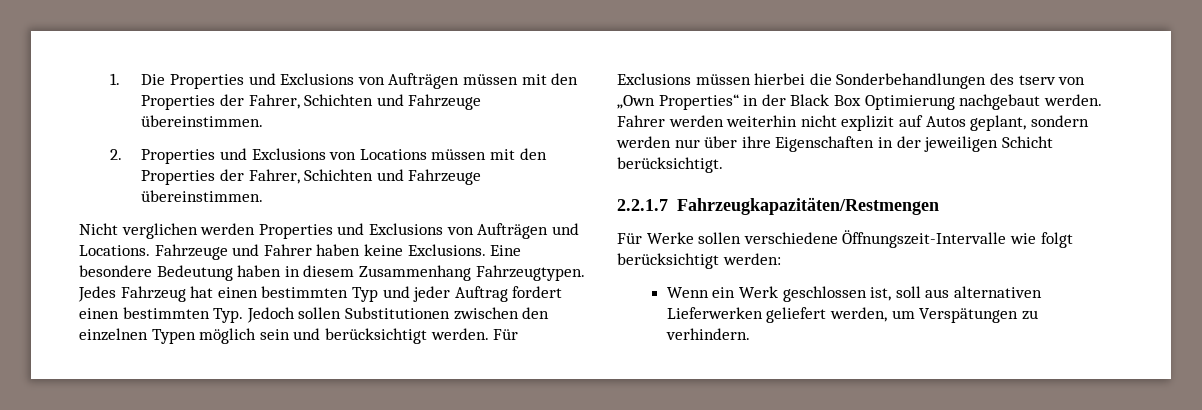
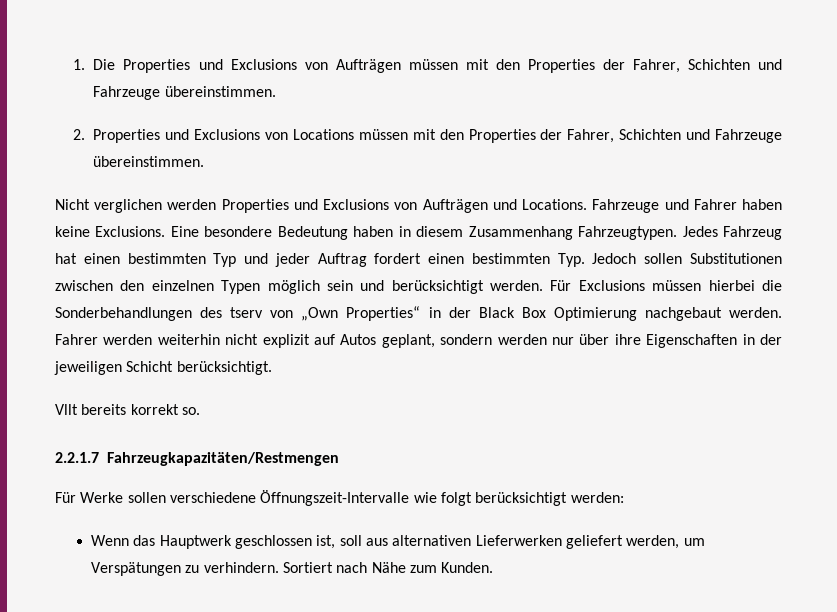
+ Vllt bereits korrekt so.
- Wenn ein Werk geschlossen ist, soll aus alternativen Lieferwerken geliefert werden, um Verspätungen zu verhindern.
+ Wenn das Hauptwerk geschlossen ist, soll aus alternativen Lieferwerken geliefert werden, um Verspätungen zu verhindern.
+ Sortiert nach Nähe zum Kunden.

